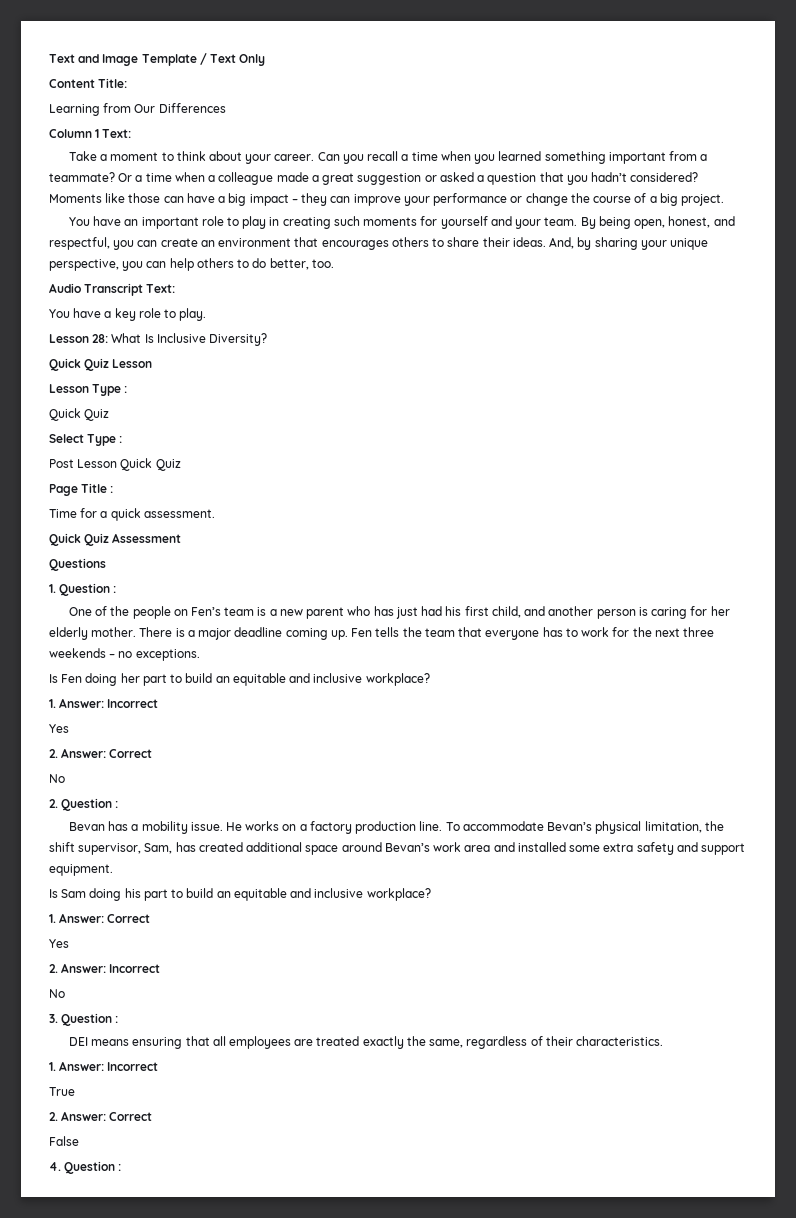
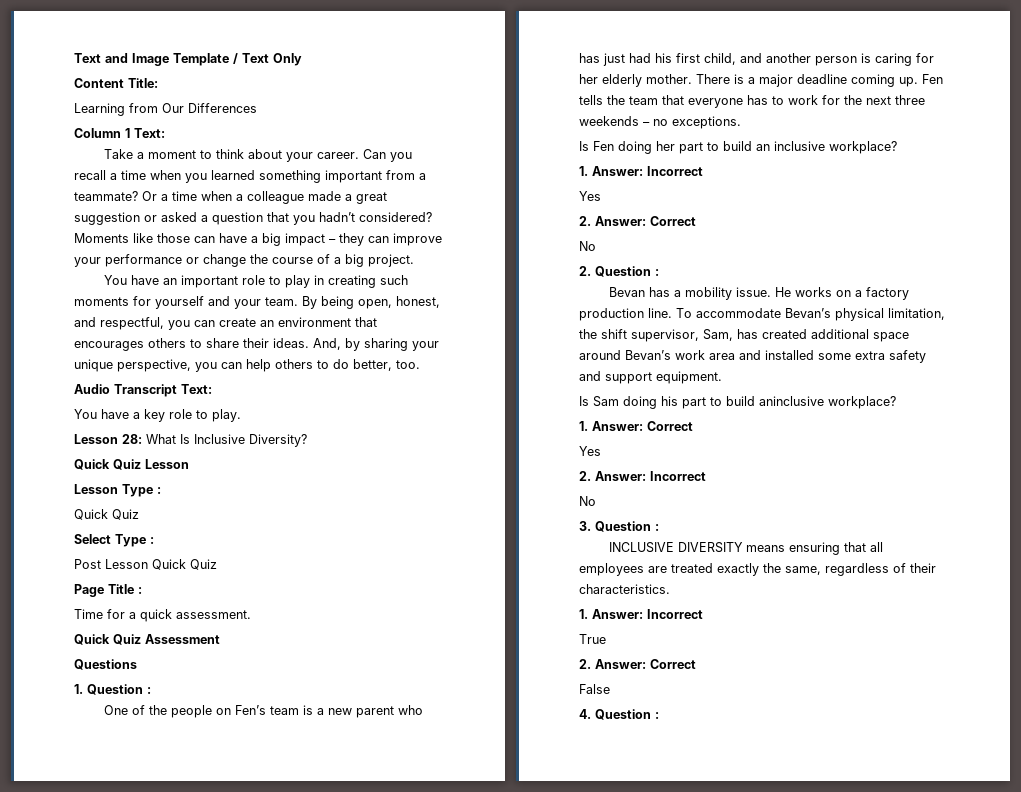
- Is Fen doing her part to build an equitable and inclusive workplace?
+ Is Fen doing her part to build an inclusive workplace?
- Is Sam doing his part to build an equitable and inclusive workplace?
+ Is Sam doing his part to build aninclusive workplace?
- DEI means ensuring that all employees are treated exactly the same, regardless of their characteristics.
+ INCLUSIVE DIVERSITY means ensuring that all employees are treated exactly the same, regardless of their characteristics.

